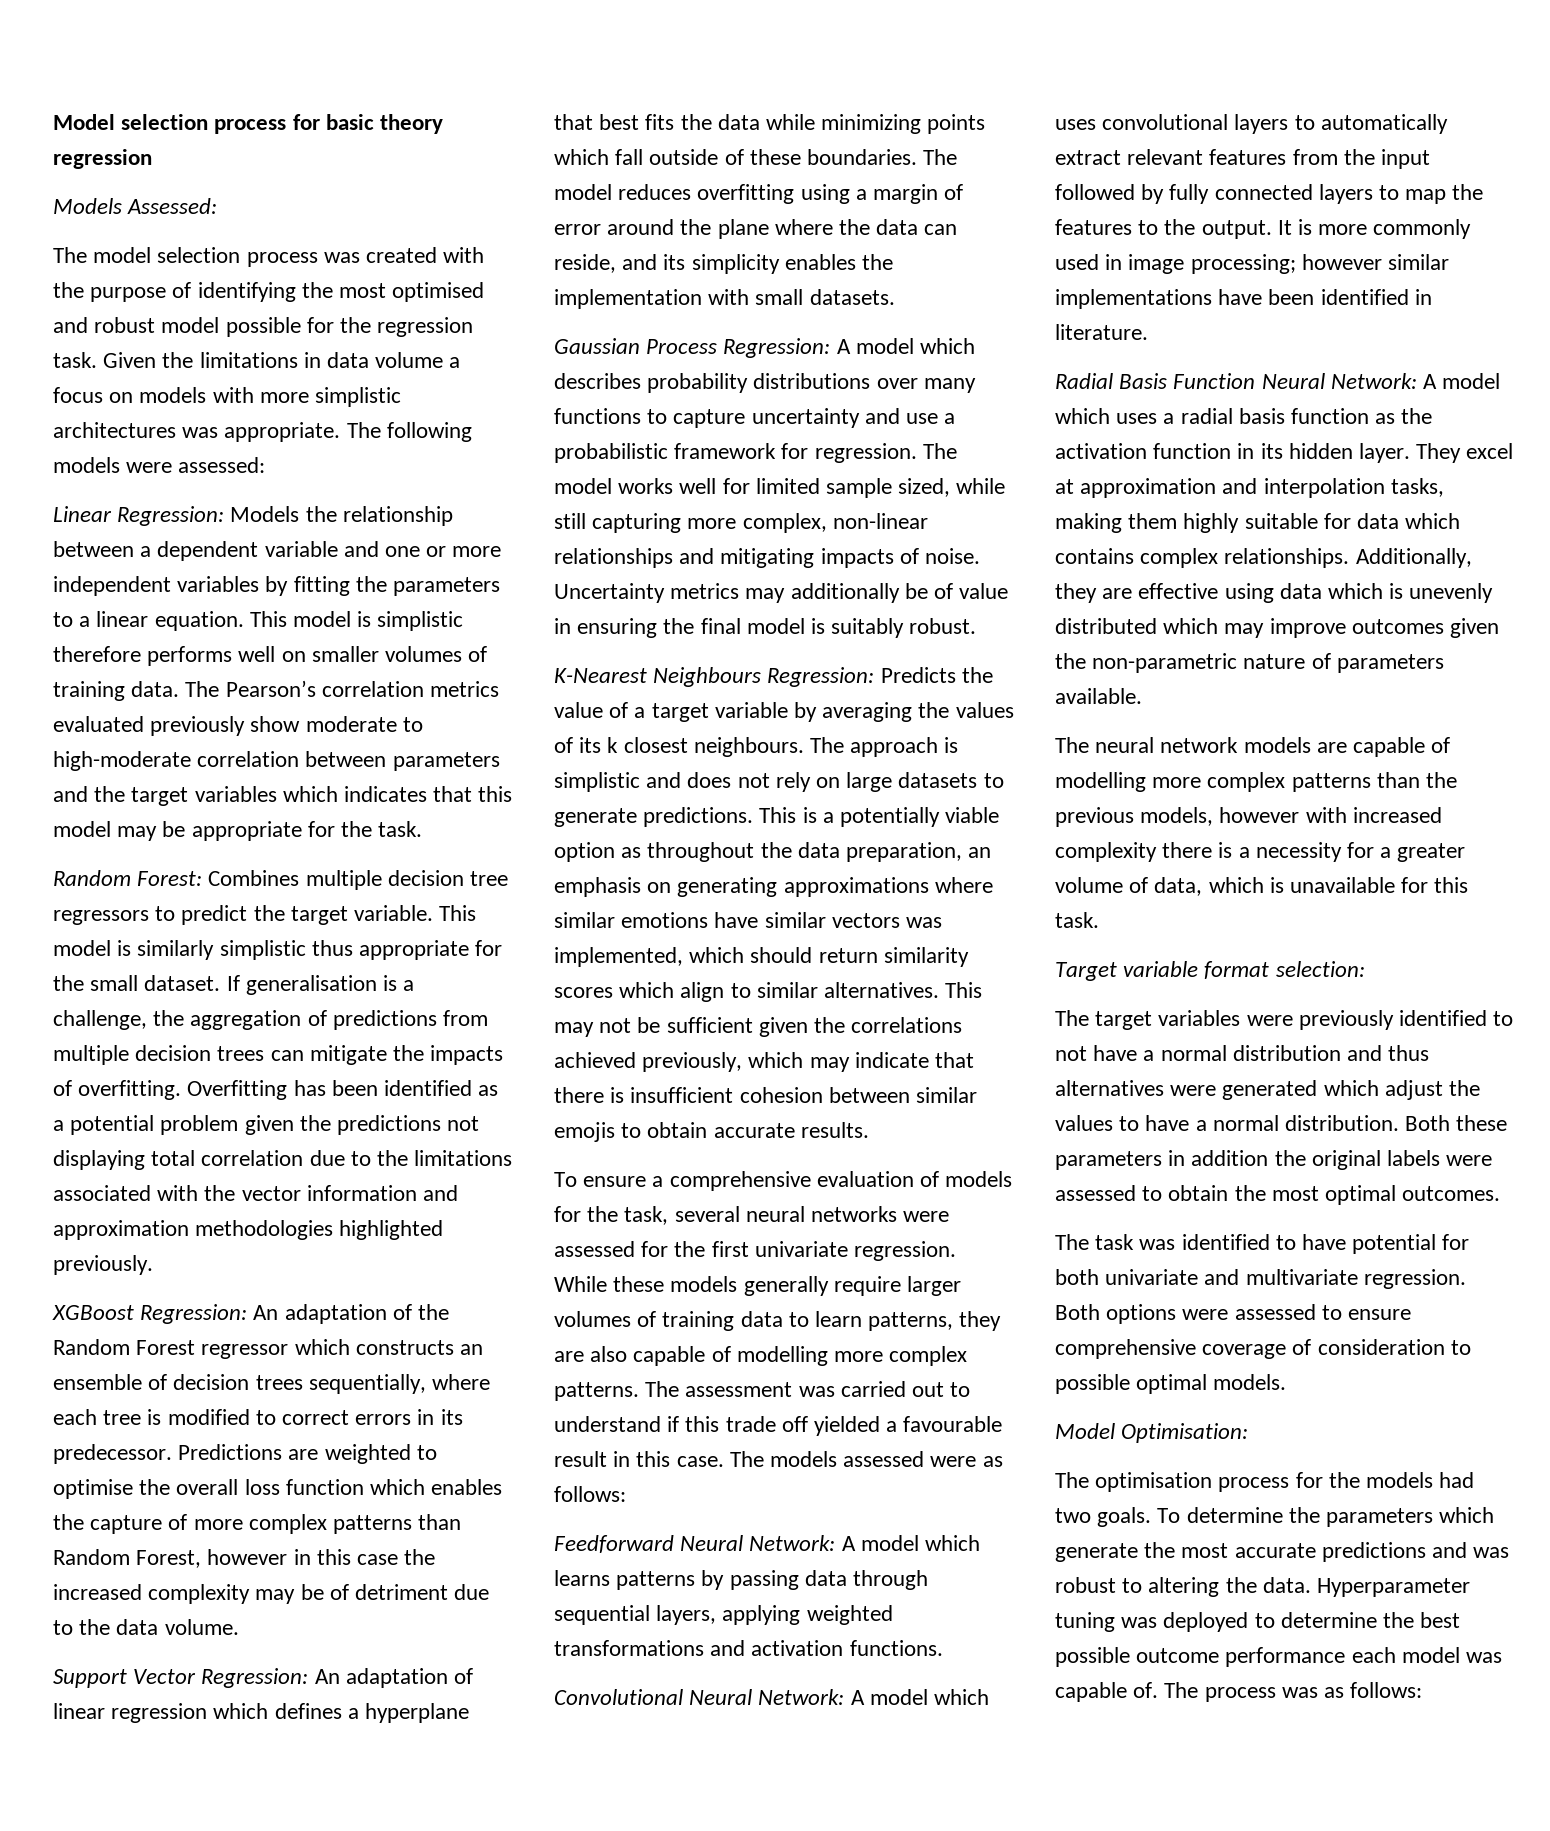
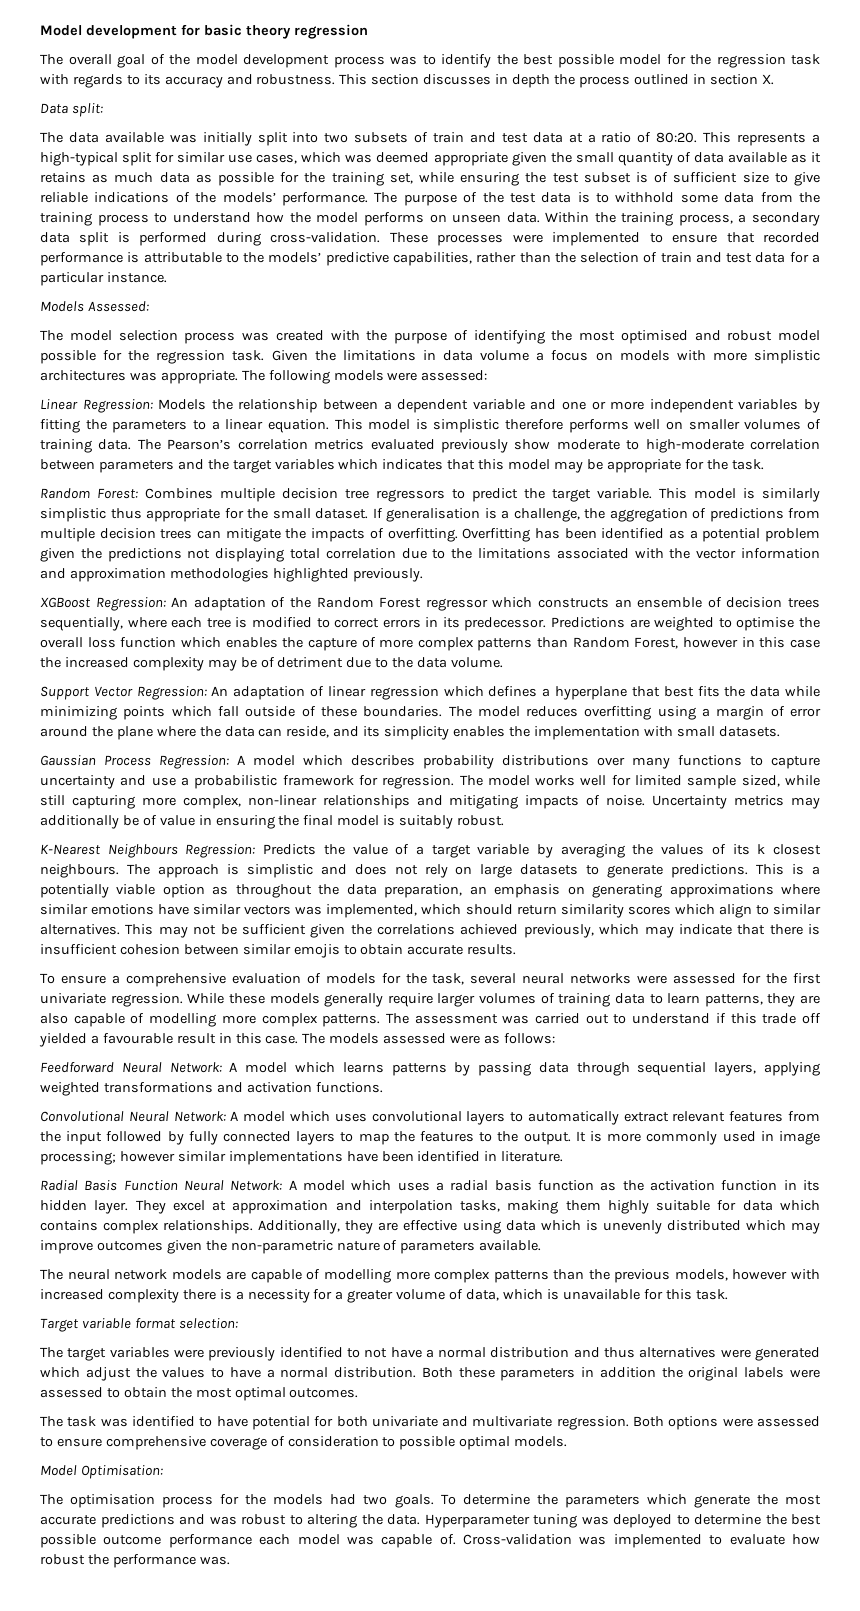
- Model selection process for basic theory regression
+ Model development for basic theory regression
+ The overall goal of the model development process was to identify the best possible model for the regression task with regards to its accuracy and robustness. This section discusses in depth the process outlined in section X.
+ Data split:
+ The data available was initially split into two subsets of train and test data at a ratio of 80:20. This represents a high-typical split for similar use cases, which was deemed appropriate given the small quantity of data available as it retains as much data as possible for the training set, while ensuring the test subset is of sufficient size to give reliable indications of the models’ performance. The purpose of the test data is to withhold some data from the training process to understand how the model performs on unseen data. Within the training process, a secondary data split is performed during cross-validation. These processes were implemented to ensure that recorded performance is attributable to the models’ predictive capabilities, rather than the selection of train and test data for a particular instance.
- The process was as follows:
+ Cross-validation was implemented to evaluate how robust the performance was.

